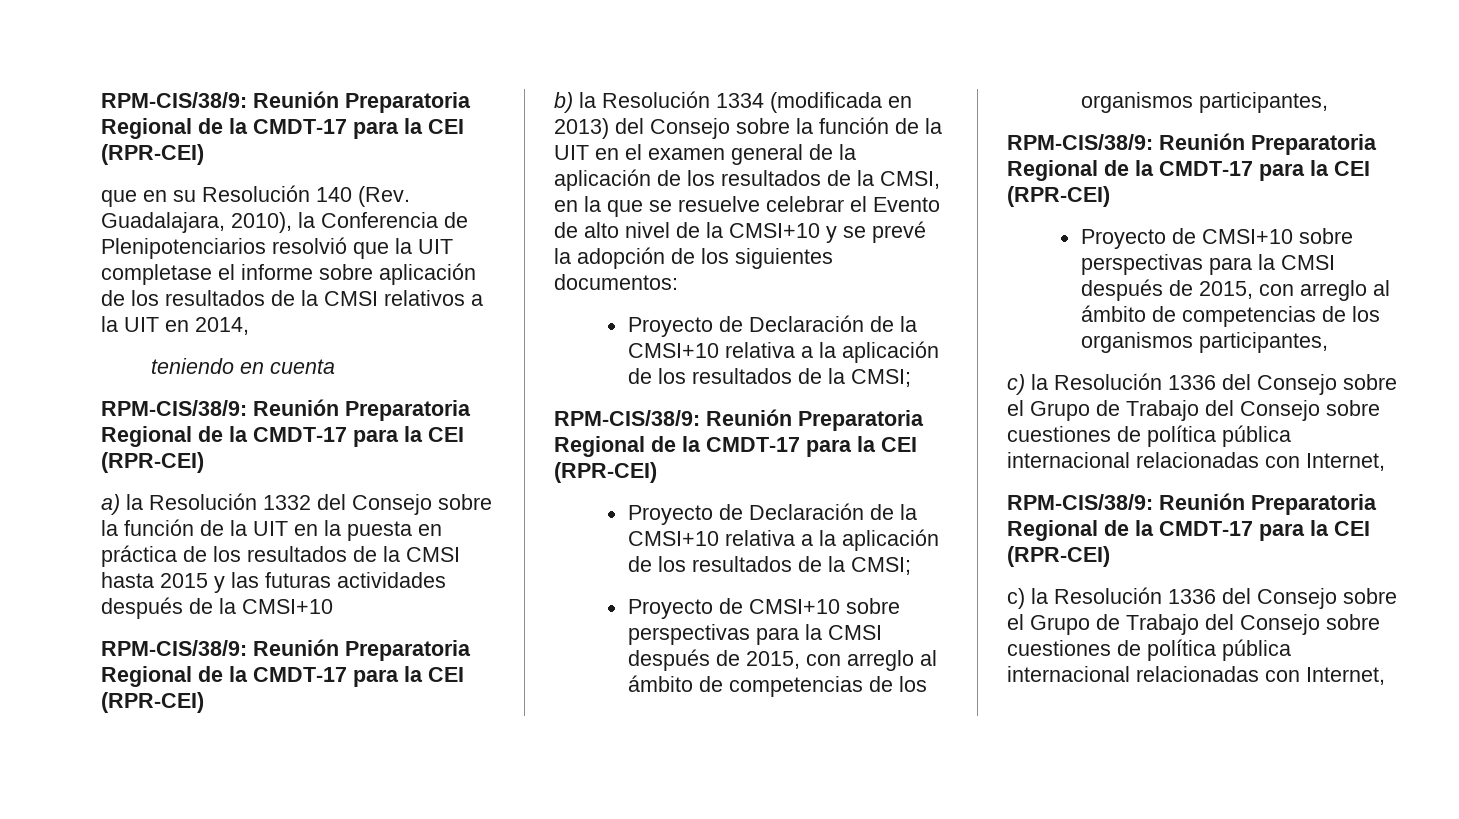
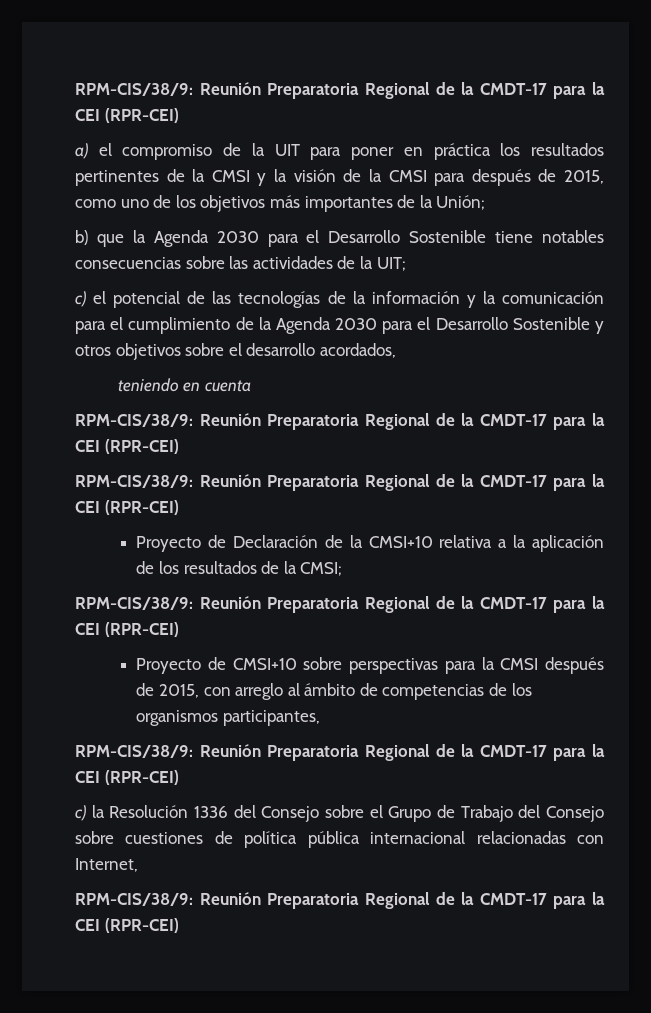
- que en su Resolución 140 (Rev. Guadalajara, 2010), la Conferencia de Plenipotenciarios resolvió que la UIT completase el informe sobre aplicación de los resultados de la CMSI relativos a la UIT en 2014,
+ a) el compromiso de la UIT para poner en práctica los resultados pertinentes de la CMSI y la visión de la CMSI para después de 2015, como uno de los objetivos más importantes de la Unión;
+ b) que la Agenda 2030 para el Desarrollo Sostenible tiene notables consecuencias sobre las actividades de la UIT;
+ c) el potencial de las tecnologías de la información y la comunicación para el cumplimiento de la Agenda 2030 para el Desarrollo Sostenible y otros objetivos sobre el desarrollo acordados,
- a) la Resolución 1332 del Consejo sobre la función de la UIT en la puesta en práctica de los resultados de la CMSI hasta 2015 y las futuras actividades después de la CMSI+10
- b) la Resolución 1334 (modificada en 2013) del Consejo sobre la función de la UIT en el examen general de la aplicación de los resultados de la CMSI, en la que se resuelve celebrar el Evento de alto nivel de la CMSI+10 y se prevé la adopción de los siguientes documentos:
  Proyecto de Declaración de la CMSI+10 relativa a la aplicación de los resultados de la CMSI;
  RPM-CIS/38/9: Reunión Preparatoria Regional de la CMDT-17 para la CEI (RPR-CEI)
- Proyecto de Declaración de la CMSI+10 relativa a la aplicación de los resultados de la CMSI;
  Proyecto de CMSI+10 sobre perspectivas para la CMSI después de 2015, con arreglo al ámbito de competencias de los organismos participantes,
  RPM-CIS/38/9: Reunión Preparatoria Regional de la CMDT-17 para la CEI (RPR-CEI)
- Proyecto de CMSI+10 sobre perspectivas para la CMSI después de 2015, con arreglo al ámbito de competencias de los organismos participantes,
  c) la Resolución 1336 del Consejo sobre el Grupo de Trabajo del Consejo sobre cuestiones de política pública internacional relacionadas con Internet,
  RPM-CIS/38/9: Reunión Preparatoria Regional de la CMDT-17 para la CEI (RPR-CEI)
- c) la Resolución 1336 del Consejo sobre el Grupo de Trabajo del Consejo sobre cuestiones de política pública internacional relacionadas con Internet,

